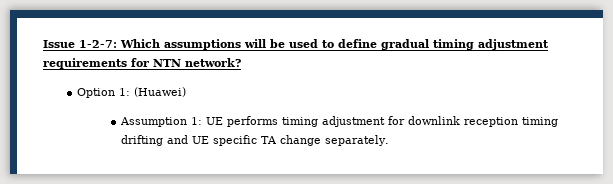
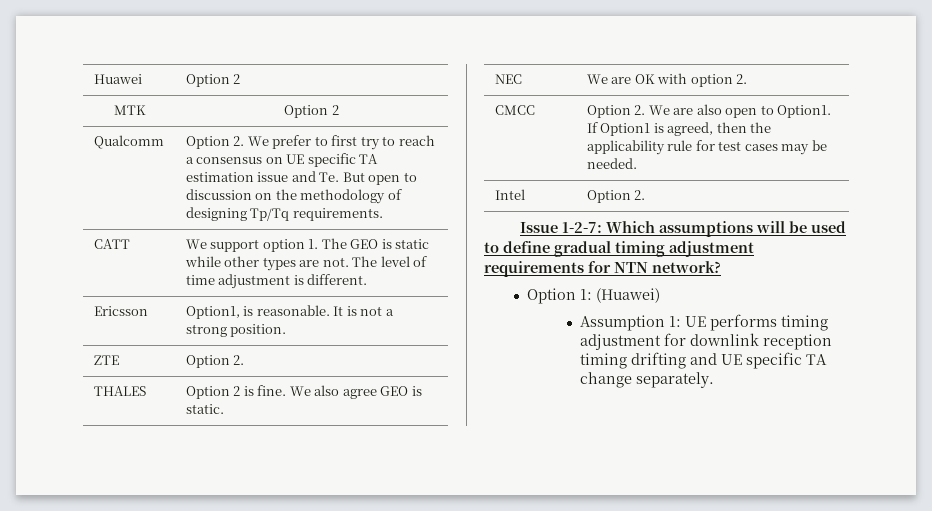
+ Huawei | Option 2
+ MTK | Option 2
+ Qualcomm | Option 2. We prefer to first try to reach a consensus on UE specific TA estimation issue and Te. But open to discussion on the methodology of designing Tp/Tq requirements.
+ CATT | We support option 1. The GEO is static while other types are not. The level of time adjustment is different.
+ Ericsson | Option1, is reasonable. It is not a strong position.
+ ZTE | Option 2.
+ THALES | Option 2 is fine. We also agree GEO is static.
+ NEC | We are OK with option 2.
+ CMCC | Option 2. We are also open to Option1. If Option1 is agreed, then the applicability rule for test cases may be needed.
+ Intel | Option 2.

